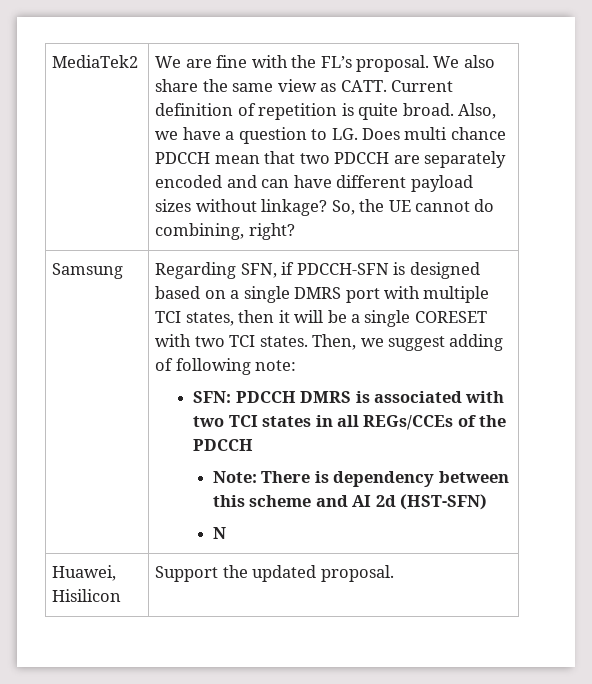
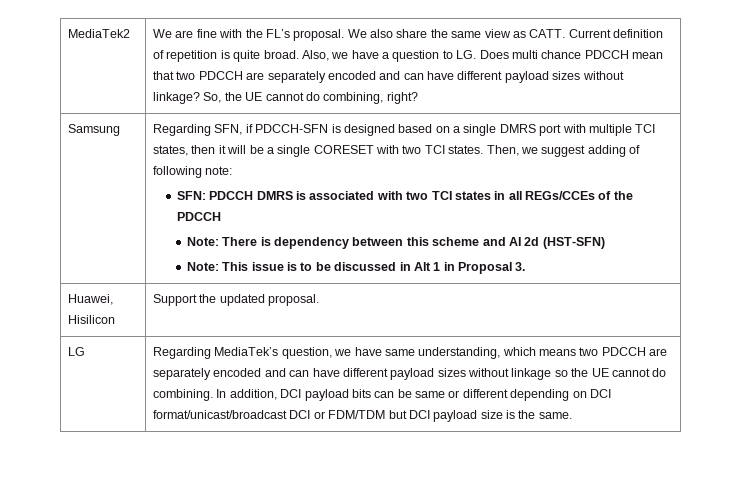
- N
+ Note: This issue is to be discussed in Alt 1 in Proposal 3.
+ LG | Regarding MediaTek’s question, we have same understanding, which means two PDCCH are separately encoded and can have different payload sizes without linkage so the UE cannot do combining. In addition, DCI payload bits can be same or different depending on DCI format/unicast/broadcast DCI or FDM/TDM but DCI payload size is the same.

